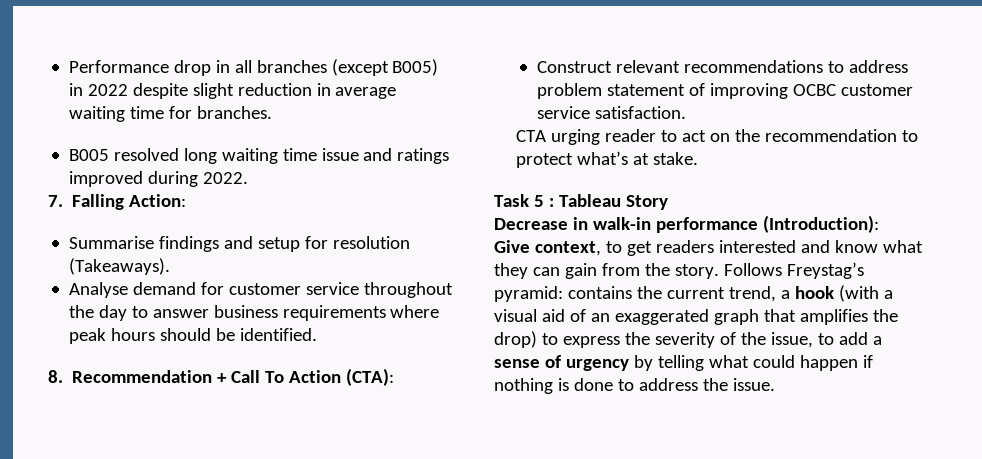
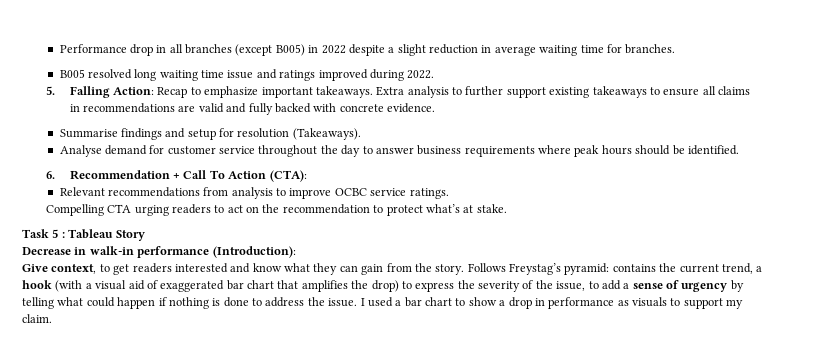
- Performance drop in all branches (except B005) in 2022 despite slight reduction in average waiting time for branches.
+ Performance drop in all branches (except B005) in 2022 despite a slight reduction in average waiting time for branches.
- 7. Falling Action:
+ 5. Falling Action: Recap to emphasize important takeaways. Extra analysis to further support existing takeaways to ensure all claims in recommendations are valid and fully backed with concrete evidence.
- 8. Recommendation + Call To Action (CTA):
+ 6. Recommendation + Call To Action (CTA):
- Construct relevant recommendations to address problem statement of improving OCBC customer service satisfaction.
- CTA urging reader to act on the recommendation to protect what’s at stake.
+ Relevant recommendations from analysis to improve OCBC service ratings.
+ Compelling CTA urging readers to act on the recommendation to protect what’s at stake.
- Follows Freystag’s pyramid: contains the current trend, a hook (with a visual aid of an exaggerated graph that amplifies the drop) to express the severity of the issue, to add a sense of urgency by telling what could happen if nothing is done to address the issue.
+ Follows Freystag’s pyramid: contains the current trend, a hook (with a visual aid of exaggerated bar chart that amplifies the drop) to express the severity of the issue, to add a sense of urgency by telling what could happen if nothing is done to address the issue.
+ I used a bar chart to show a drop in performance as visuals to support my claim.

